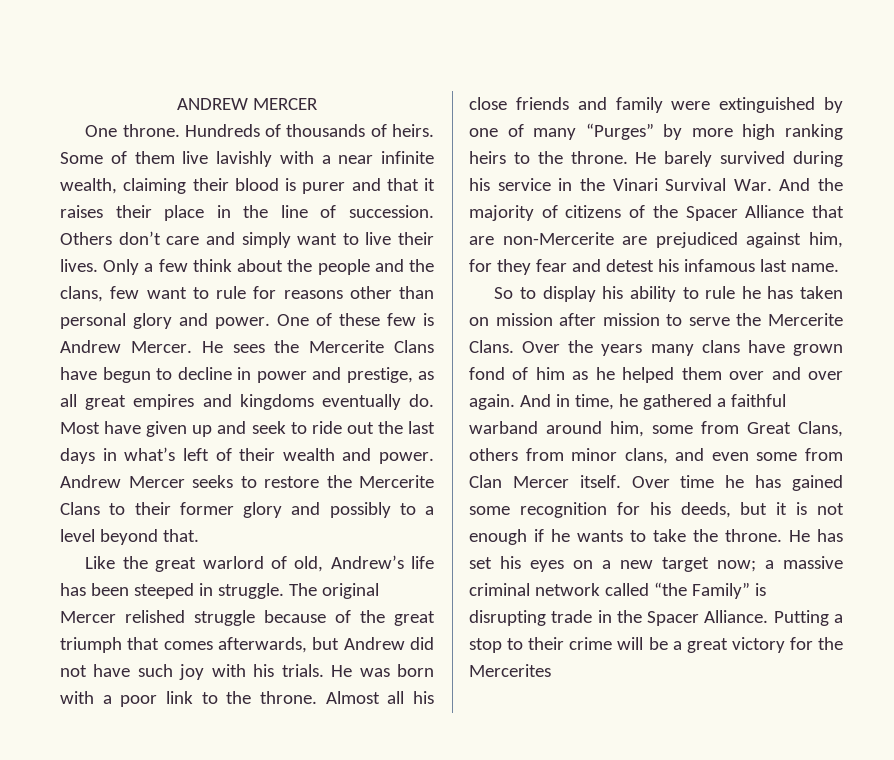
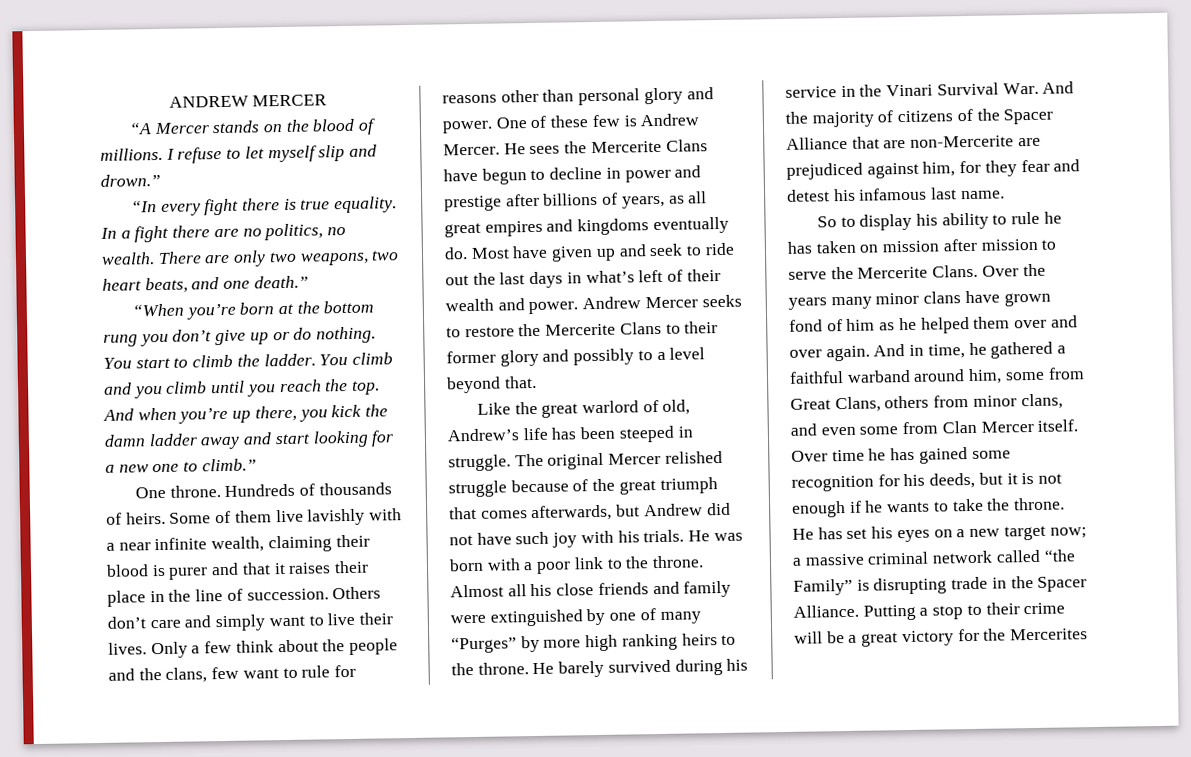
+ “A Mercer stands on the blood of millions. I refuse to let myself slip and drown.”
+ “In every fight there is true equality. In a fight there are no politics, no wealth. There are only two weapons, two heart beats, and one death.”
+ “When you’re born at the bottom rung you don’t give up or do nothing. You start to climb the ladder. You climb and you climb until you reach the top. And when you’re up there, you kick the damn ladder away and start looking for a new one to climb.”
- He sees the Mercerite Clans have begun to decline in power and prestige, as all great empires and kingdoms eventually do.
+ He sees the Mercerite Clans have begun to decline in power and prestige after billions of years, as all great empires and kingdoms eventually do.
- Over the years many clans have grown fond of him as he helped them over and over again.
+ Over the years many minor clans have grown fond of him as he helped them over and over again.

